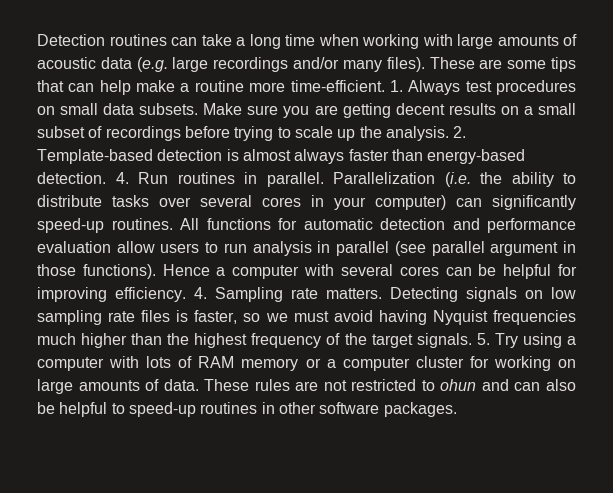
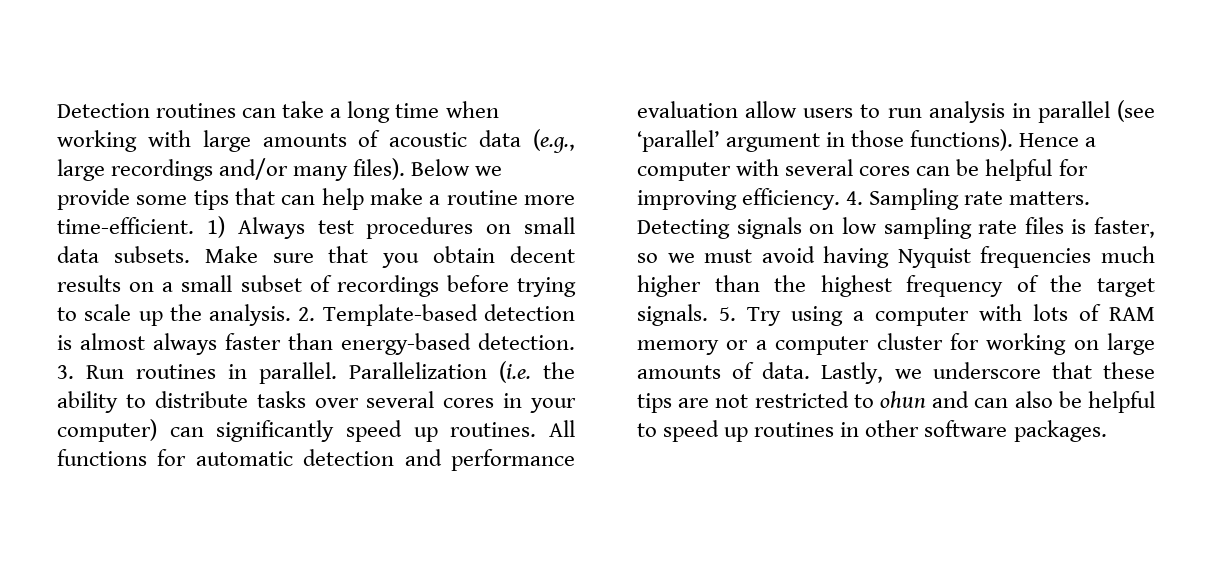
- Detection routines can take a long time when working with large amounts of acoustic data (e.g. large recordings and/or many files).
+ Detection routines can take a long time when working with large amounts of acoustic data (e.g., large recordings and/or many files).
- These are some tips that can help make a routine more time-efficient.
+ Below we provide some tips that can help make a routine more time-efficient.
- 1. Always test procedures on small data subsets.
+ 1) Always test procedures on small data subsets.
- Make sure you are getting decent results on a small subset of recordings before trying to scale up the analysis.
+ Make sure that you obtain decent results on a small subset of recordings before trying to scale up the analysis.
- 4. Run routines in parallel.
+ 3. Run routines in parallel.
- Parallelization (i.e. the ability to distribute tasks over several cores in your computer) can significantly speed-up routines.
+ Parallelization (i.e. the ability to distribute tasks over several cores in your computer) can significantly speed up routines.
- All functions for automatic detection and performance evaluation allow users to run analysis in parallel (see parallel argument in those functions).
+ All functions for automatic detection and performance evaluation allow users to run analysis in parallel (see ‘parallel’ argument in those functions).
- These rules are not restricted to ohun and can also be helpful to speed-up routines in other software packages.
+ Lastly, we underscore that these tips are not restricted to ohun and can also be helpful to speed up routines in other software packages.

